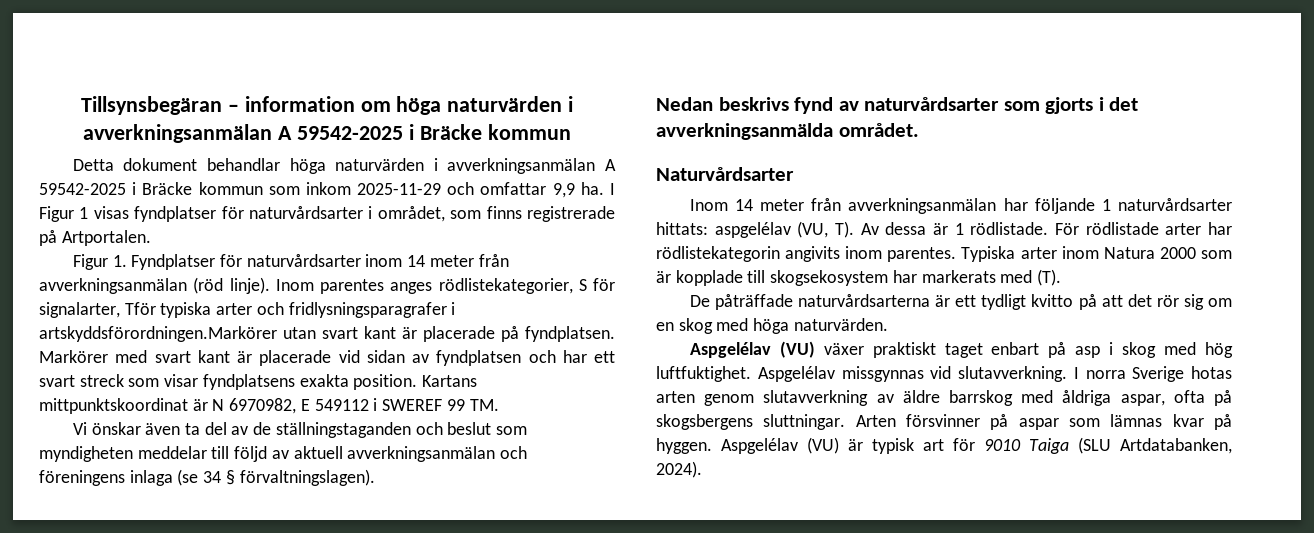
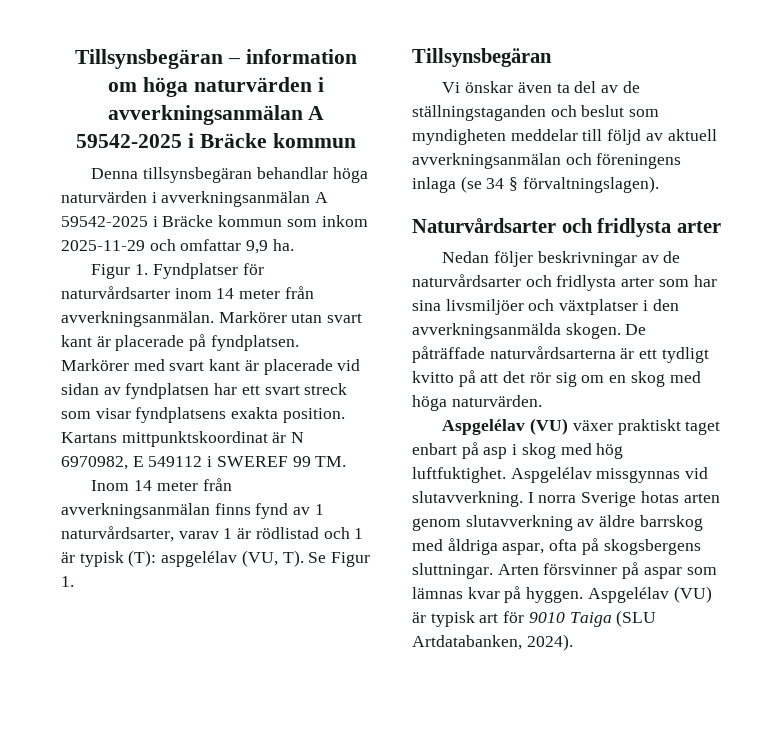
- Detta dokument behandlar höga naturvärden i avverkningsanmälan A 59542-2025 i Bräcke kommun som inkom 2025-11-29 och omfattar 9,9 ha. I Figur 1 visas fyndplatser för naturvårdsarter i området, som finns registrerade på Artportalen.
+ Denna tillsynsbegäran behandlar höga naturvärden i avverkningsanmälan A 59542-2025 i Bräcke kommun som inkom 2025-11-29 och omfattar 9,9 ha.
- Figur 1. Fyndplatser för naturvårdsarter inom 14 meter från avverkningsanmälan (röd linje). Inom parentes anges rödlistekategorier, S för signalarter, Tför typiska arter och fridlysningsparagrafer i artskyddsförordningen.Markörer utan svart kant är placerade på fyndplatsen.
+ Figur 1. Fyndplatser för naturvårdsarter inom 14 meter från avverkningsanmälan. Markörer utan svart kant är placerade på fyndplatsen.
- Markörer med svart kant är placerade vid sidan av fyndplatsen och har ett svart streck som visar fyndplatsens exakta position.
+ Markörer med svart kant är placerade vid sidan av fyndplatsen har ett svart streck som visar fyndplatsens exakta position.
+ Inom 14 meter från avverkningsanmälan finns fynd av 1 naturvårdsarter, varav 1 är rödlistad och 1 är typisk (T): aspgelélav (VU, T). Se Figur 1.
+ Tillsynsbegäran
- Nedan beskrivs fynd av naturvårdsarter som gjorts i det avverkningsanmälda området.
- Naturvårdsarter
- Inom 14 meter från avverkningsanmälan har följande 1 naturvårdsarter hittats: aspgelélav (VU, T). Av dessa är 1 rödlistade. För rödlistade arter har rödlistekategorin angivits inom parentes. Typiska arter inom Natura 2000 som är kopplade till skogsekosystem har markerats med (T).
- De påträffade naturvårdsarterna är ett tydligt kvitto på att det rör sig om en skog med höga naturvärden.
+ Naturvårdsarter och fridlysta arter
+ Nedan följer beskrivningar av de naturvårdsarter och fridlysta arter som har sina livsmiljöer och växtplatser i den avverkningsanmälda skogen. De påträffade naturvårdsarterna är ett tydligt kvitto på att det rör sig om en skog med höga naturvärden.

